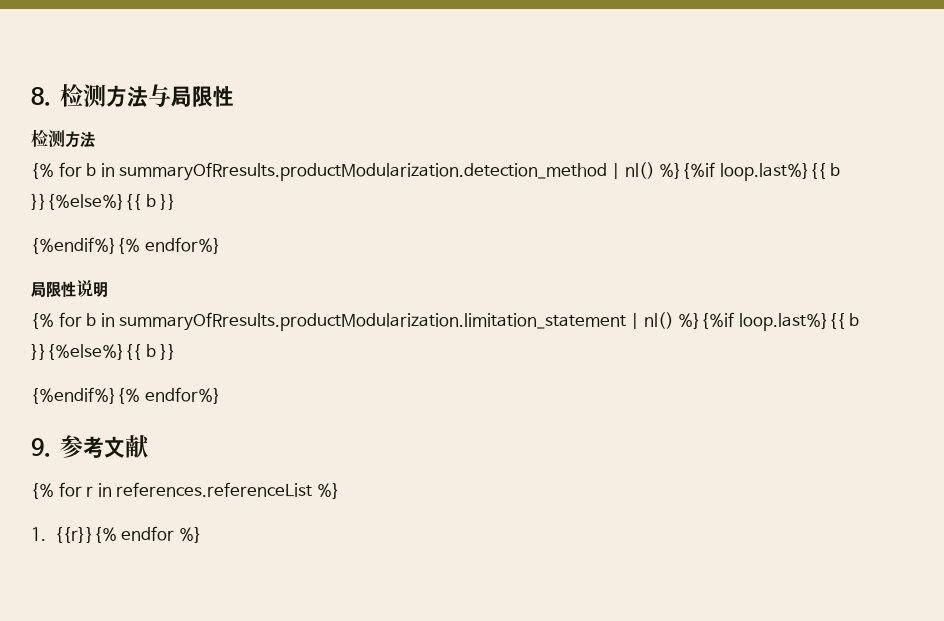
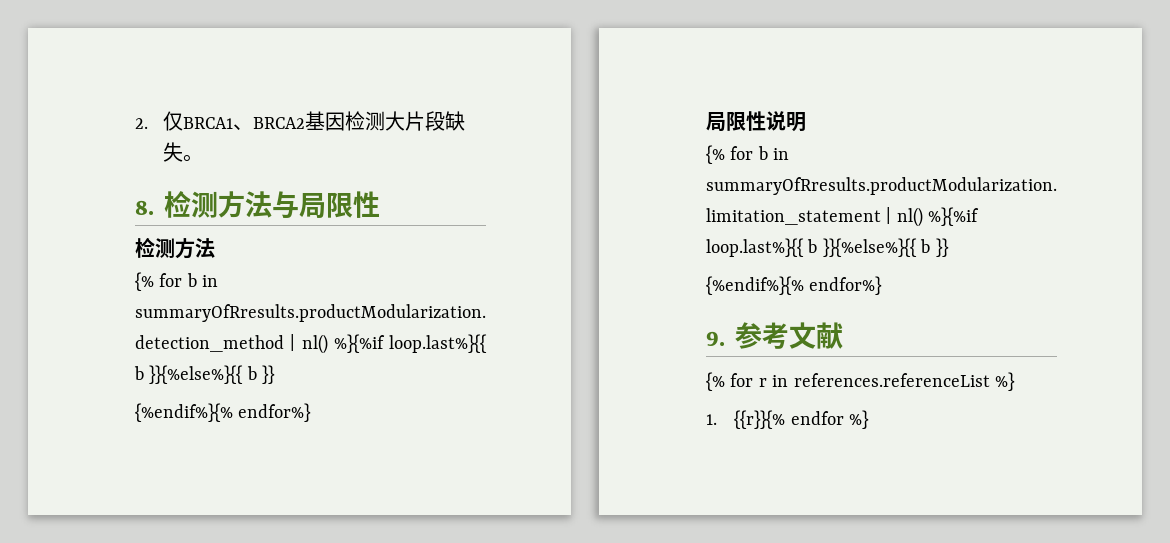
+ 2.仅BRCA1、BRCA2基因检测大片段缺失。

